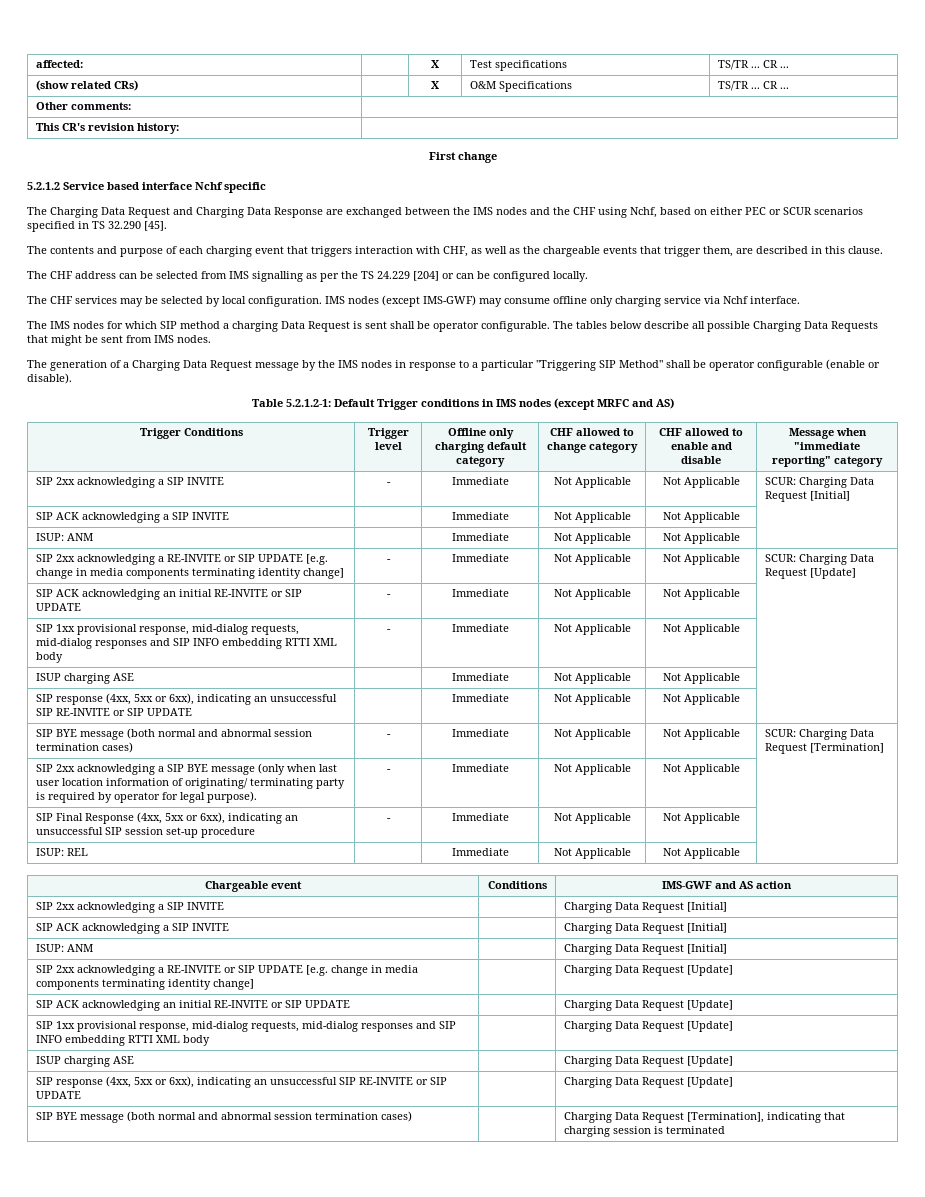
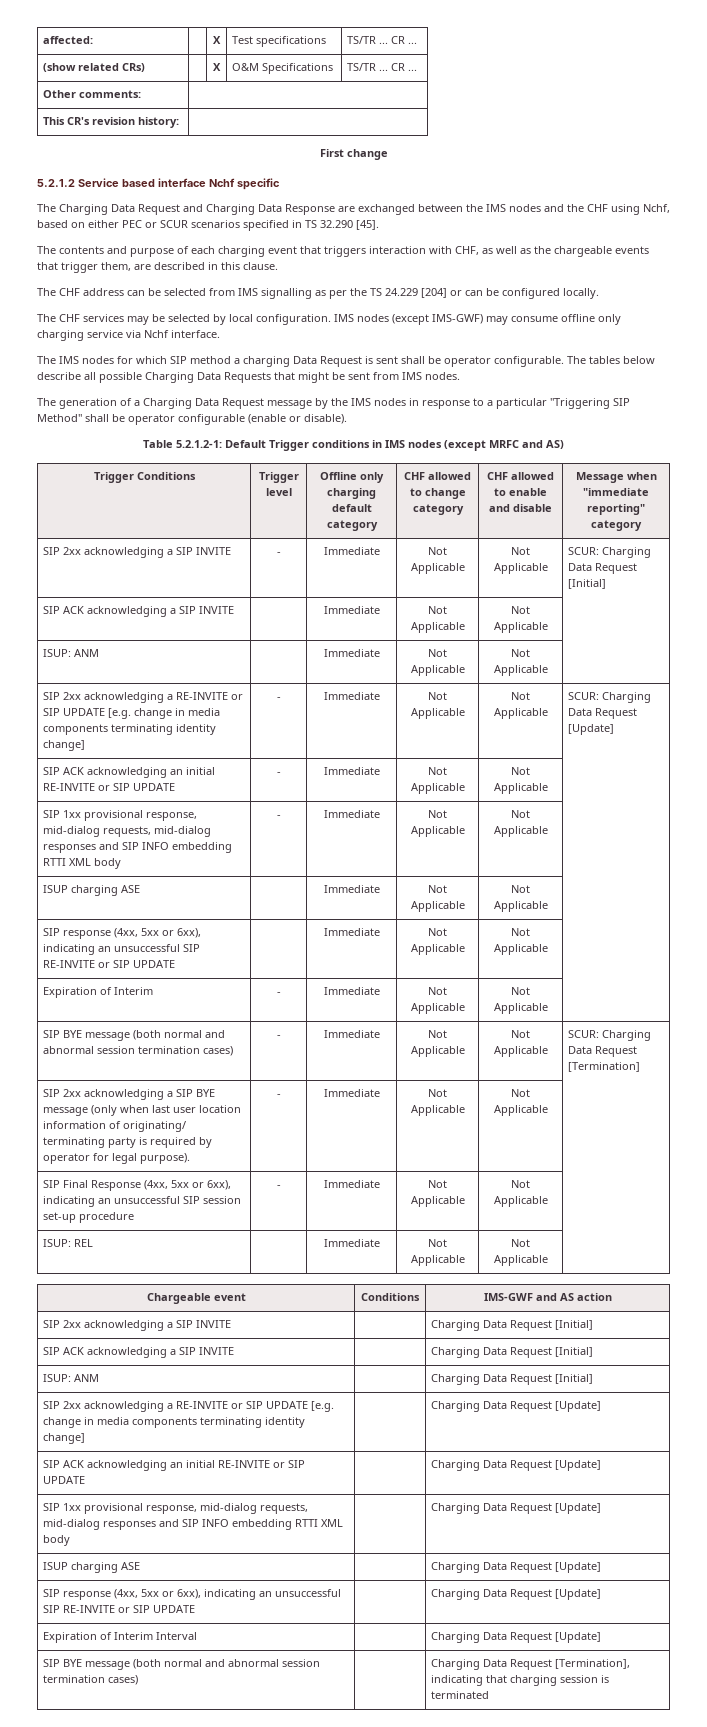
+ Expiration of Interim | - | Immediate | Not Applicable | Not Applicable |
+ Expiration of Interim Interval | | Charging Data Request [Update]

